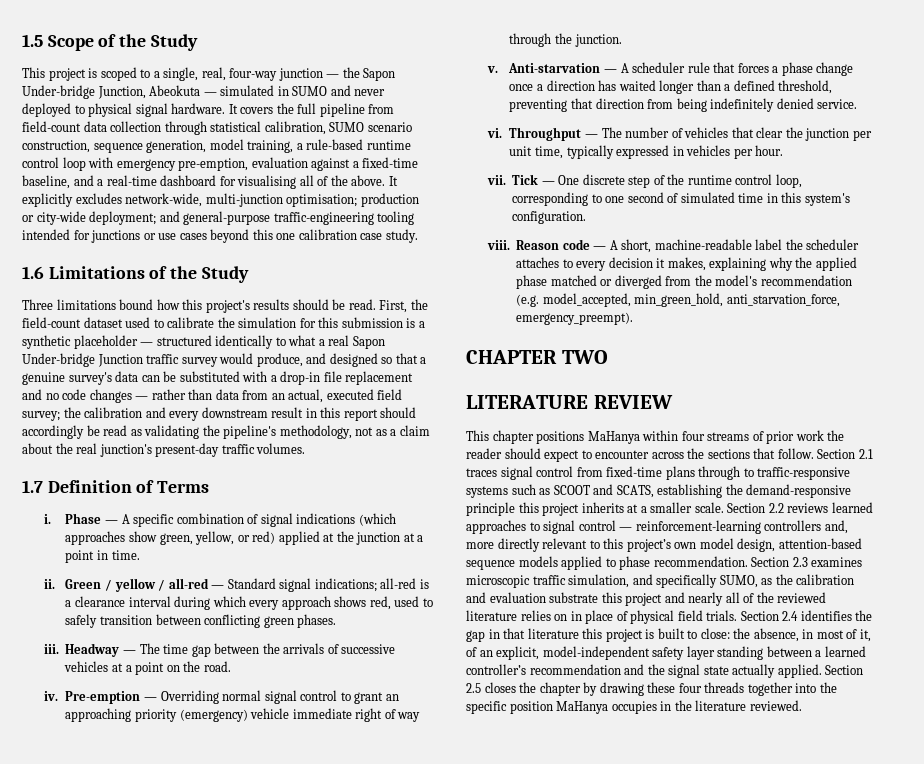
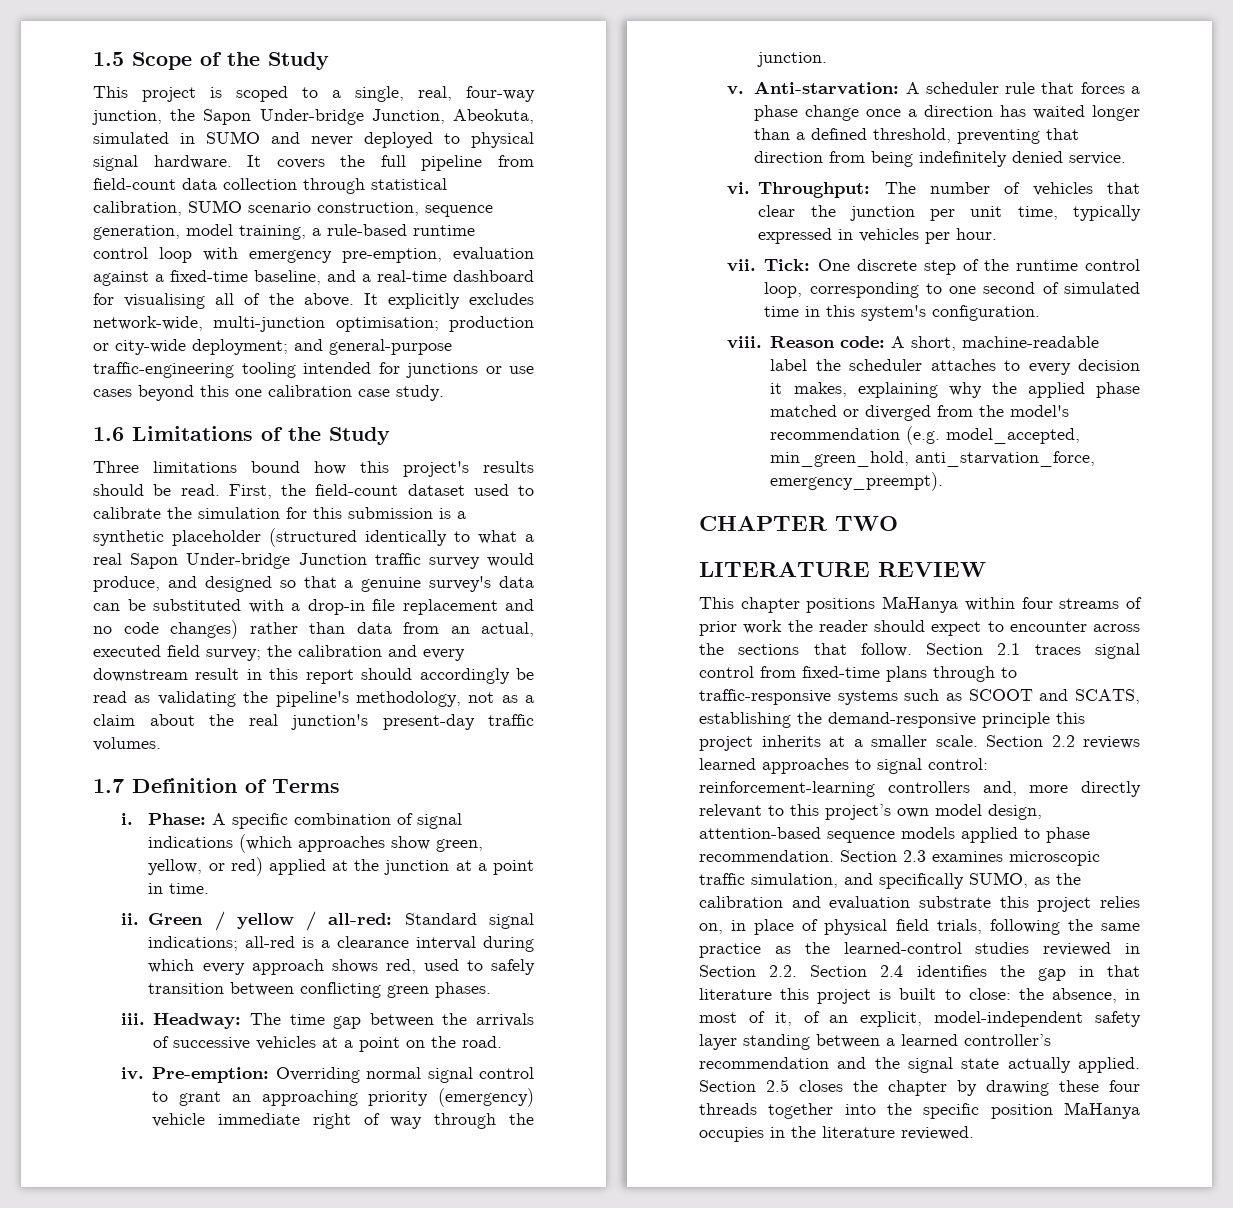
- This project is scoped to a single, real, four-way junction — the Sapon Under-bridge Junction, Abeokuta — simulated in SUMO and never deployed to physical signal hardware.
+ This project is scoped to a single, real, four-way junction, the Sapon Under-bridge Junction, Abeokuta, simulated in SUMO and never deployed to physical signal hardware.
- First, the field-count dataset used to calibrate the simulation for this submission is a synthetic placeholder — structured identically to what a real Sapon Under-bridge Junction traffic survey would produce, and designed so that a genuine survey's data can be substituted with a drop-in file replacement and no code changes — rather than data from an actual, executed field survey;
+ First, the field-count dataset used to calibrate the simulation for this submission is a synthetic placeholder (structured identically to what a real Sapon Under-bridge Junction traffic survey would produce, and designed so that a genuine survey's data can be substituted with a drop-in file replacement and no code changes) rather than data from an actual, executed field survey;
- Phase — A specific combination of signal indications (which approaches show green, yellow, or red) applied at the junction at a point in time.
+ Phase: A specific combination of signal indications (which approaches show green, yellow, or red) applied at the junction at a point in time.
- Green / yellow / all-red — Standard signal indications; all-red is a clearance interval during which every approach shows red, used to safely transition between conflicting green phases.
+ Green / yellow / all-red: Standard signal indications; all-red is a clearance interval during which every approach shows red, used to safely transition between conflicting green phases.
- Headway — The time gap between the arrivals of successive vehicles at a point on the road.
+ Headway: The time gap between the arrivals of successive vehicles at a point on the road.
- Pre-emption — Overriding normal signal control to grant an approaching priority (emergency) vehicle immediate right of way through the junction.
+ Pre-emption: Overriding normal signal control to grant an approaching priority (emergency) vehicle immediate right of way through the junction.
- Anti-starvation — A scheduler rule that forces a phase change once a direction has waited longer than a defined threshold, preventing that direction from being indefinitely denied service.
+ Anti-starvation: A scheduler rule that forces a phase change once a direction has waited longer than a defined threshold, preventing that direction from being indefinitely denied service.
- Throughput — The number of vehicles that clear the junction per unit time, typically expressed in vehicles per hour.
+ Throughput: The number of vehicles that clear the junction per unit time, typically expressed in vehicles per hour.
- Tick — One discrete step of the runtime control loop, corresponding to one second of simulated time in this system's configuration.
+ Tick: One discrete step of the runtime control loop, corresponding to one second of simulated time in this system's configuration.
- Reason code — A short, machine-readable label the scheduler attaches to every decision it makes, explaining why the applied phase matched or diverged from the model's recommendation (e.g. model_accepted, min_green_hold, anti_starvation_force, emergency_preempt).
+ Reason code: A short, machine-readable label the scheduler attaches to every decision it makes, explaining why the applied phase matched or diverged from the model's recommendation (e.g. model_accepted, min_green_hold, anti_starvation_force, emergency_preempt).
- Section 2.2 reviews learned approaches to signal control — reinforcement-learning controllers and, more directly relevant to this project’s own model design, attention-based sequence models applied to phase recommendation.
+ Section 2.2 reviews learned approaches to signal control: reinforcement-learning controllers and, more directly relevant to this project’s own model design, attention-based sequence models applied to phase recommendation.
- Section 2.3 examines microscopic traffic simulation, and specifically SUMO, as the calibration and evaluation substrate this project and nearly all of the reviewed literature relies on in place of physical field trials. Section 2.4 identifies the gap in that literature this project is built to close: the absence, in most of it, of an explicit, model-independent safety layer standing between a learned controller’s recommendation and the signal state actually applied.
+ Section 2.3 examines microscopic traffic simulation, and specifically SUMO, as the calibration and evaluation substrate this project relies on, in place of physical field trials, following the same practice as the learned-control studies reviewed in Section 2.2. Section 2.4 identifies the gap in that literature this project is built to close: the absence, in most of it, of an explicit, model-independent safety layer standing between a learned controller’s recommendation and the signal state actually applied.

